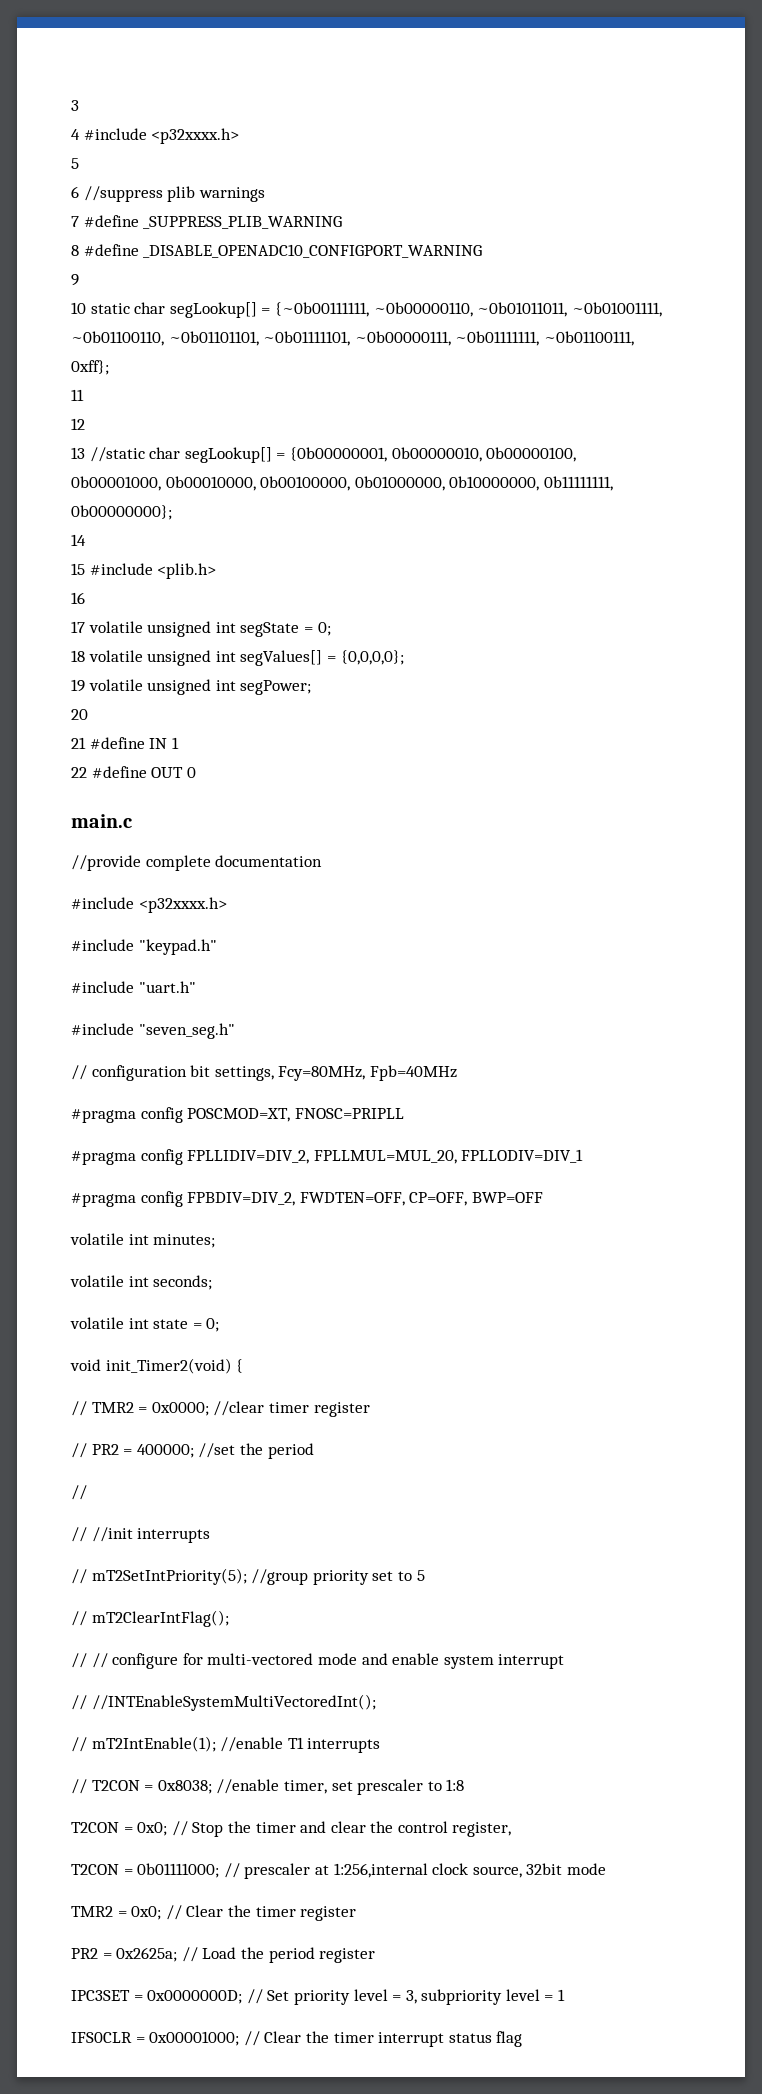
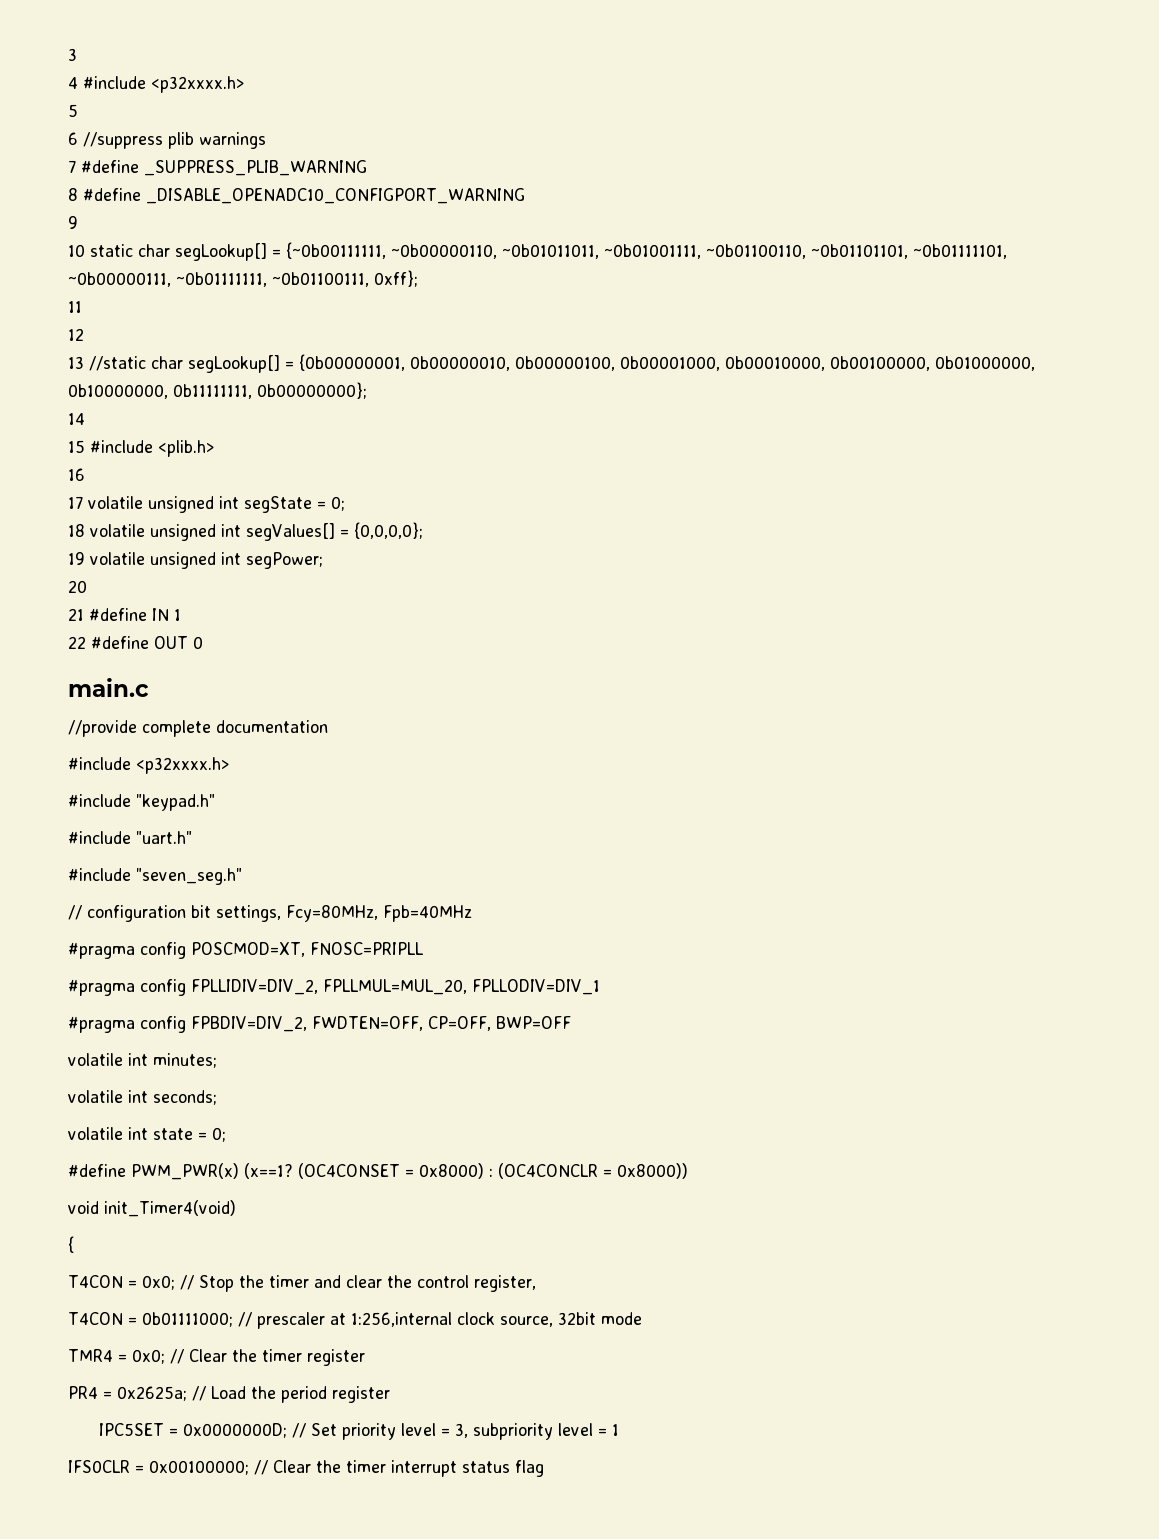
+ #define PWM_PWR(x) (x==1? (OC4CONSET = 0x8000) : (OC4CONCLR = 0x8000))
- void init_Timer2(void) {
+ void init_Timer4(void)
+ {
- // TMR2 = 0x0000; //clear timer register
- // PR2 = 400000; //set the period
- //
- // //init interrupts
- // mT2SetIntPriority(5); //group priority set to 5
- // mT2ClearIntFlag();
- // // configure for multi-vectored mode and enable system interrupt
- // //INTEnableSystemMultiVectoredInt();
- // mT2IntEnable(1); //enable T1 interrupts
- // T2CON = 0x8038; //enable timer, set prescaler to 1:8
- T2CON = 0x0; // Stop the timer and clear the control register,
+ T4CON = 0x0; // Stop the timer and clear the control register,
- T2CON = 0b01111000; // prescaler at 1:256,internal clock source, 32bit mode
+ T4CON = 0b01111000; // prescaler at 1:256,internal clock source, 32bit mode
- TMR2 = 0x0; // Clear the timer register
+ TMR4 = 0x0; // Clear the timer register
- PR2 = 0x2625a; // Load the period register
+ PR4 = 0x2625a; // Load the period register
- IPC3SET = 0x0000000D; // Set priority level = 3, subpriority level = 1
+ IPC5SET = 0x0000000D; // Set priority level = 3, subpriority level = 1
- IFS0CLR = 0x00001000; // Clear the timer interrupt status flag
+ IFS0CLR = 0x00100000; // Clear the timer interrupt status flag

